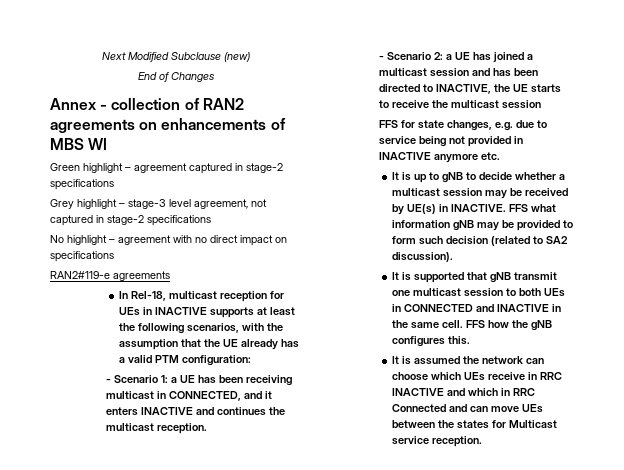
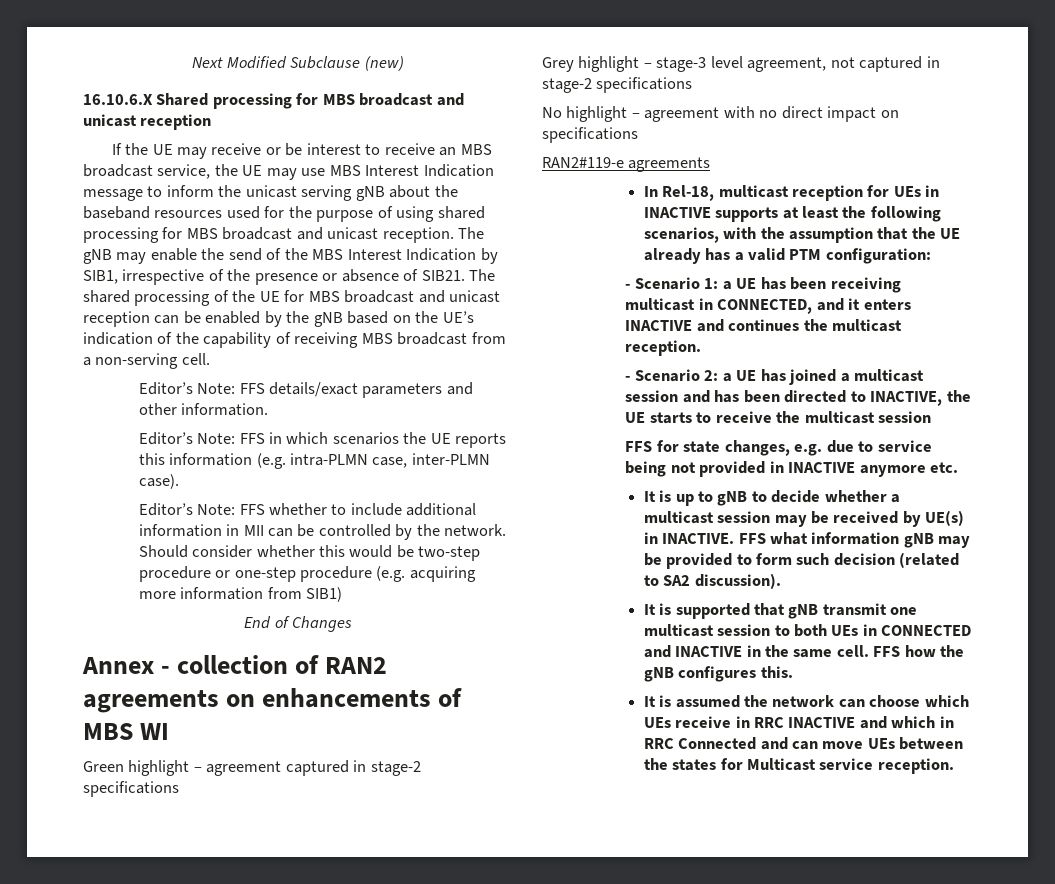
+ 16.10.6.X Shared processing for MBS broadcast and unicast reception
+ If the UE may receive or be interest to receive an MBS broadcast service, the UE may use MBS Interest Indication message to inform the unicast serving gNB about the baseband resources used for the purpose of using shared processing for MBS broadcast and unicast reception. The gNB may enable the send of the MBS Interest Indication by SIB1, irrespective of the presence or absence of SIB21. The shared processing of the UE for MBS broadcast and unicast reception can be enabled by the gNB based on the UE’s indication of the capability of receiving MBS broadcast from a non-serving cell.
+ Editor’s Note: FFS details/exact parameters and other information.
+ Editor’s Note: FFS in which scenarios the UE reports this information (e.g. intra-PLMN case, inter-PLMN case).
+ Editor’s Note: FFS whether to include additional information in MII can be controlled by the network. Should consider whether this would be two-step procedure or one-step procedure (e.g. acquiring more information from SIB1)

